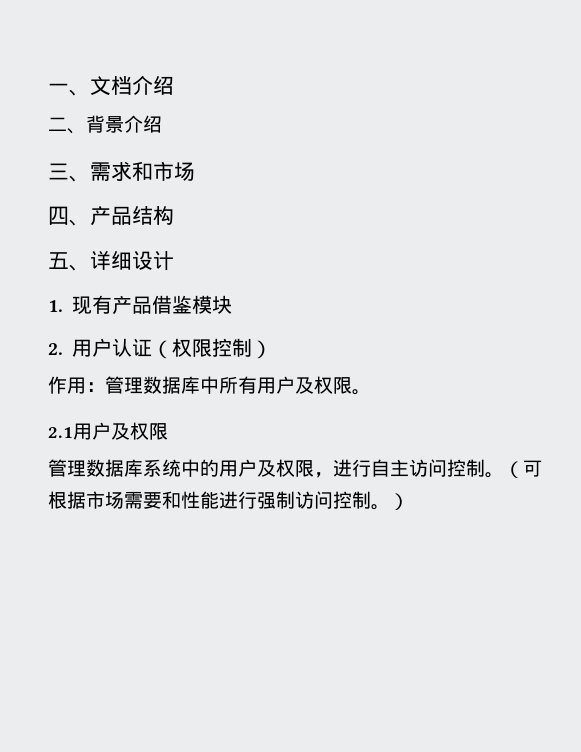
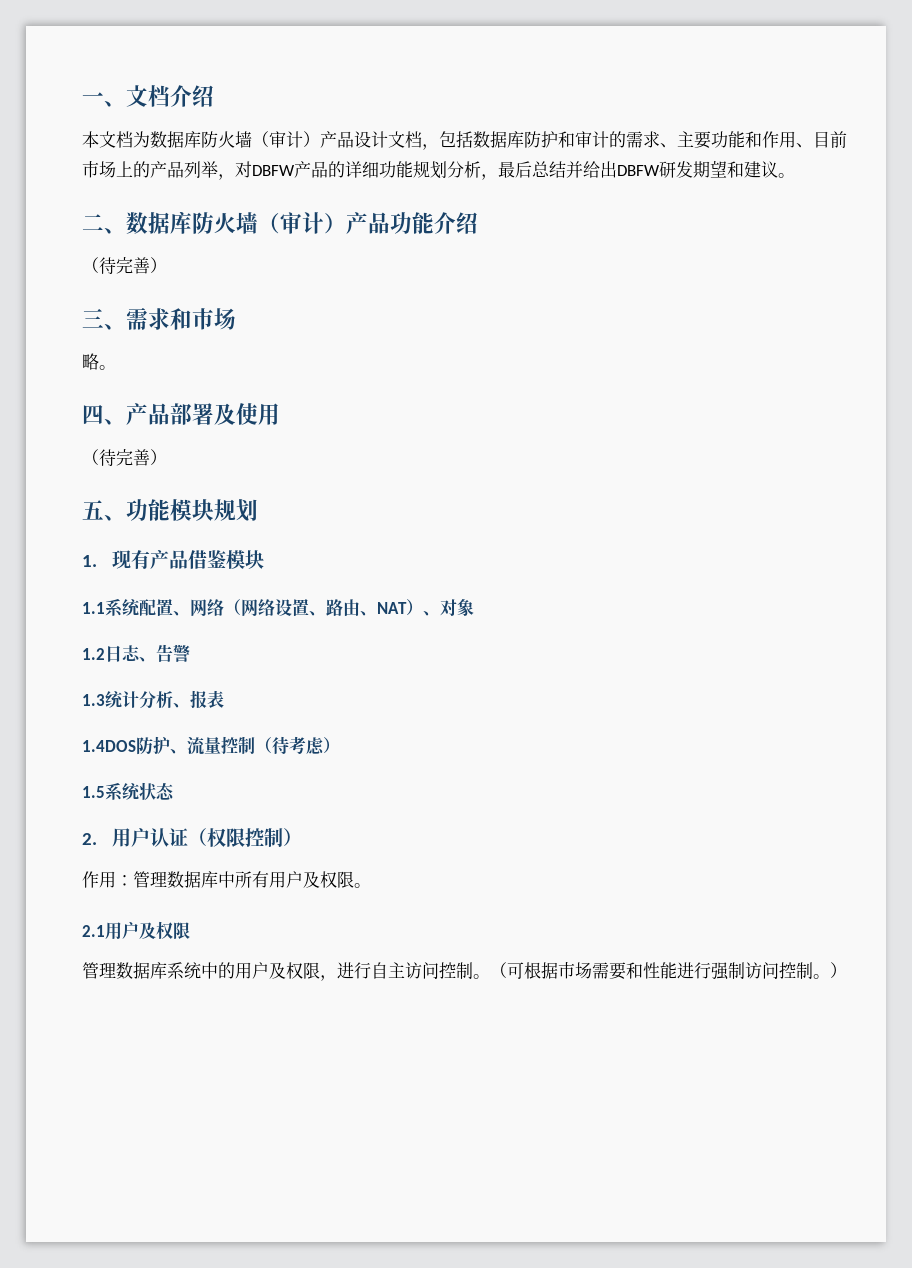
- 二、背景介绍
+ 本文档为数据库防火墙（审计）产品设计文档，包括数据库防护和审计的需求、主要功能和作用、目前市场上的产品列举，对DBFW产品的详细功能规划分析，最后总结并给出DBFW研发期望和建议。
+ 二、数据库防火墙（审计）产品功能介绍
+ （待完善）
+ 略。
- 四、产品结构
- 五、详细设计
+ 四、产品部署及使用
+ （待完善）
+ 五、功能模块规划
+ 1.1系统配置、网络（网络设置、路由、NAT）、对象
+ 1.2日志、告警
+ 1.3统计分析、报表
+ 1.4DOS防护、流量控制（待考虑）
+ 1.5系统状态

